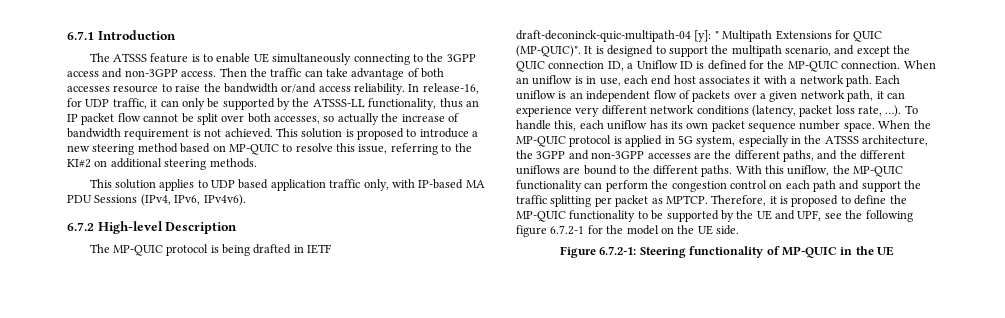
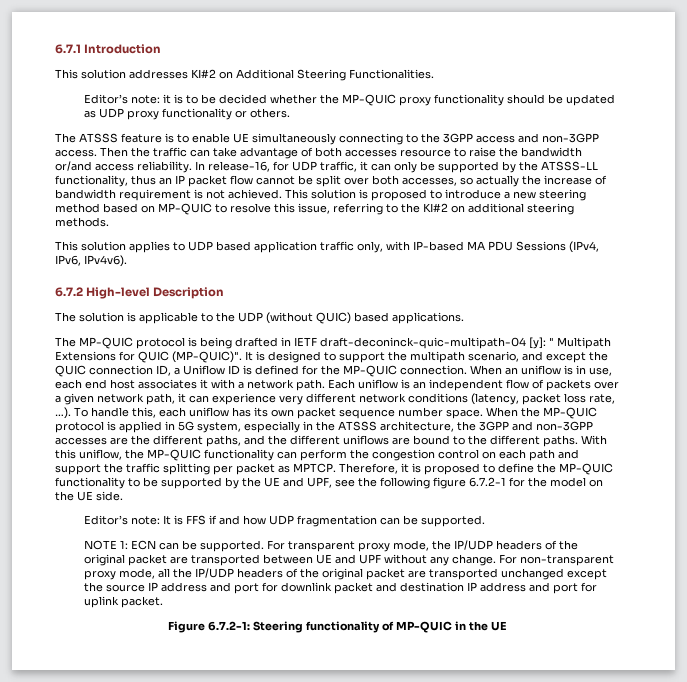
+ This solution addresses KI#2 on Additional Steering Functionalities.
+ Editor’s note: it is to be decided whether the MP-QUIC proxy functionality should be updated as UDP proxy functionality or others.
+ The solution is applicable to the UDP (without QUIC) based applications.
+ Editor’s note: It is FFS if and how UDP fragmentation can be supported.
+ NOTE 1: ECN can be supported. For transparent proxy mode, the IP/UDP headers of the original packet are transported between UE and UPF without any change. For non-transparent proxy mode, all the IP/UDP headers of the original packet are transported unchanged except the source IP address and port for downlink packet and destination IP address and port for uplink packet.

